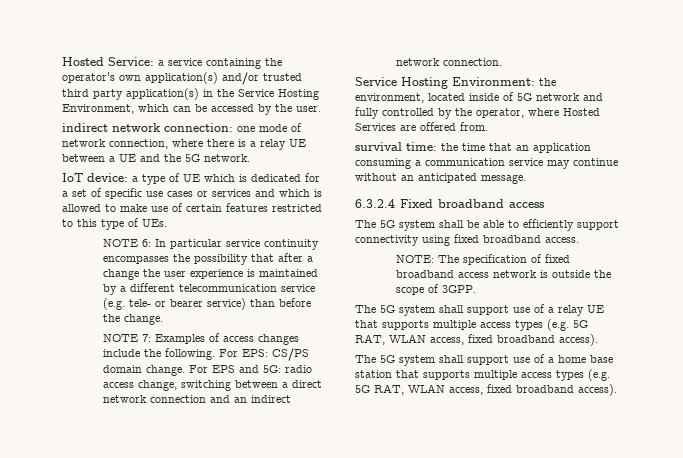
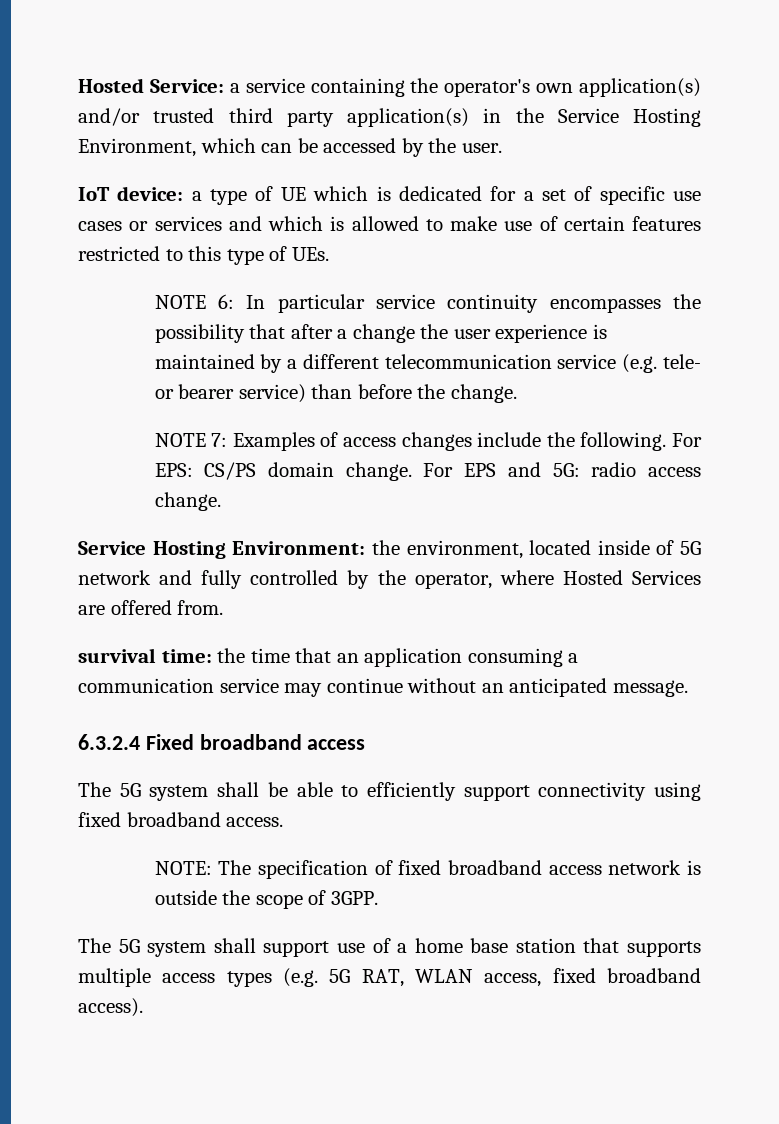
- indirect network connection: one mode of network connection, where there is a relay UE between a UE and the 5G network.
- For EPS and 5G: radio access change, switching between a direct network connection and an indirect network connection.
+ For EPS and 5G: radio access change.
- The 5G system shall support use of a relay UE that supports multiple access types (e.g. 5G RAT, WLAN access, fixed broadband access).

